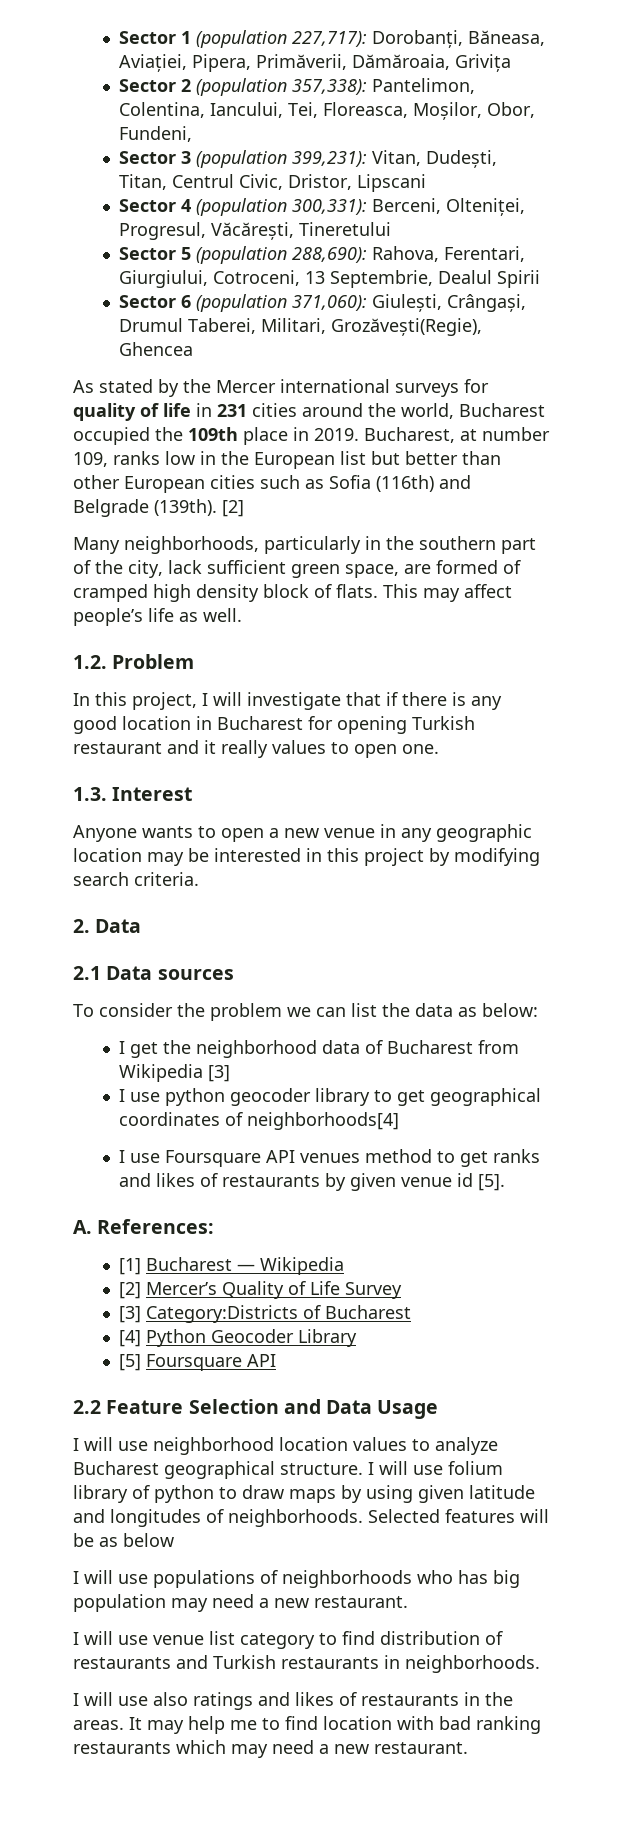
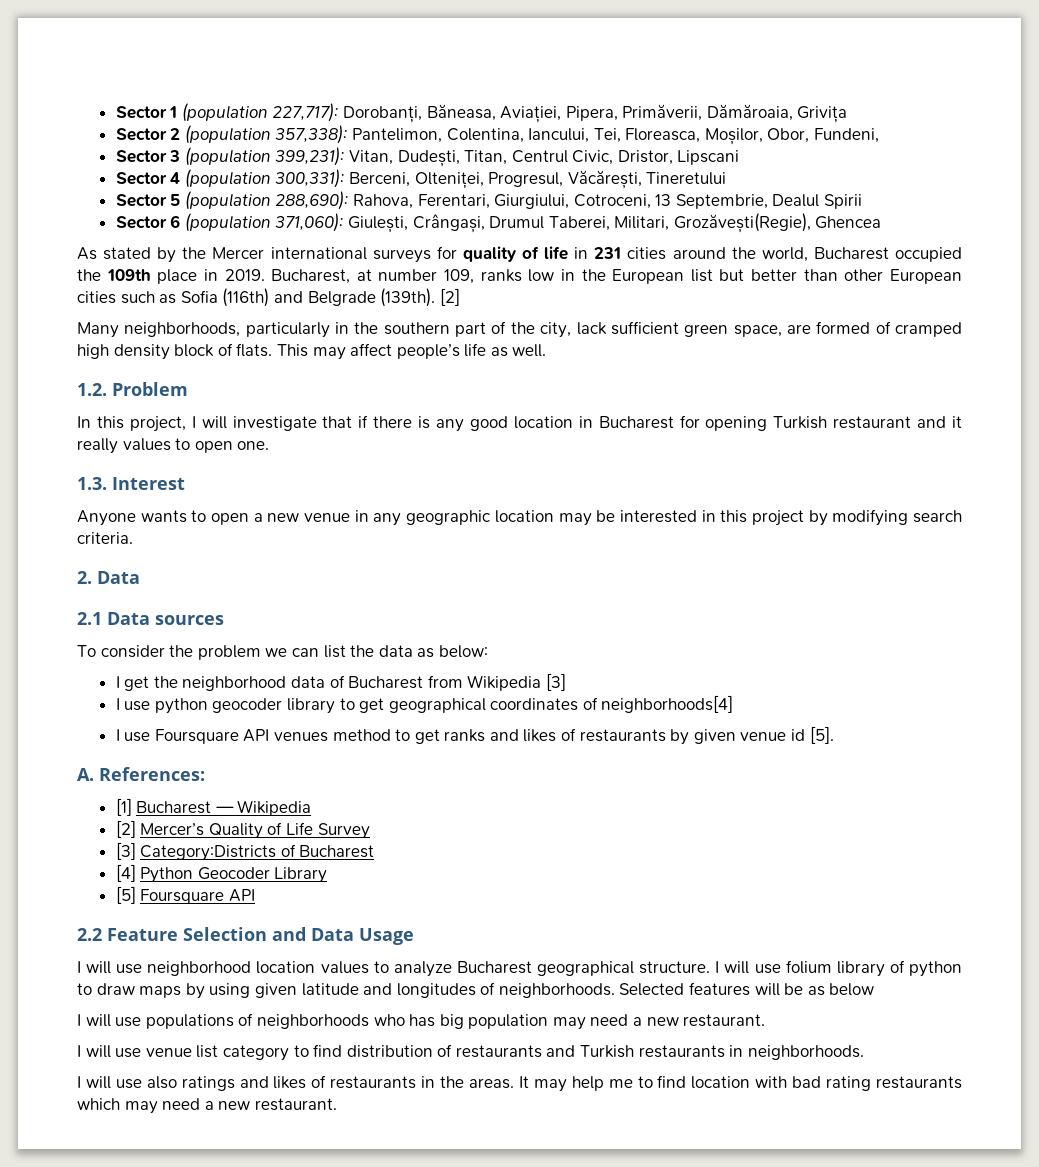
- It may help me to find location with bad ranking restaurants which may need a new restaurant.
+ It may help me to find location with bad rating restaurants which may need a new restaurant.

